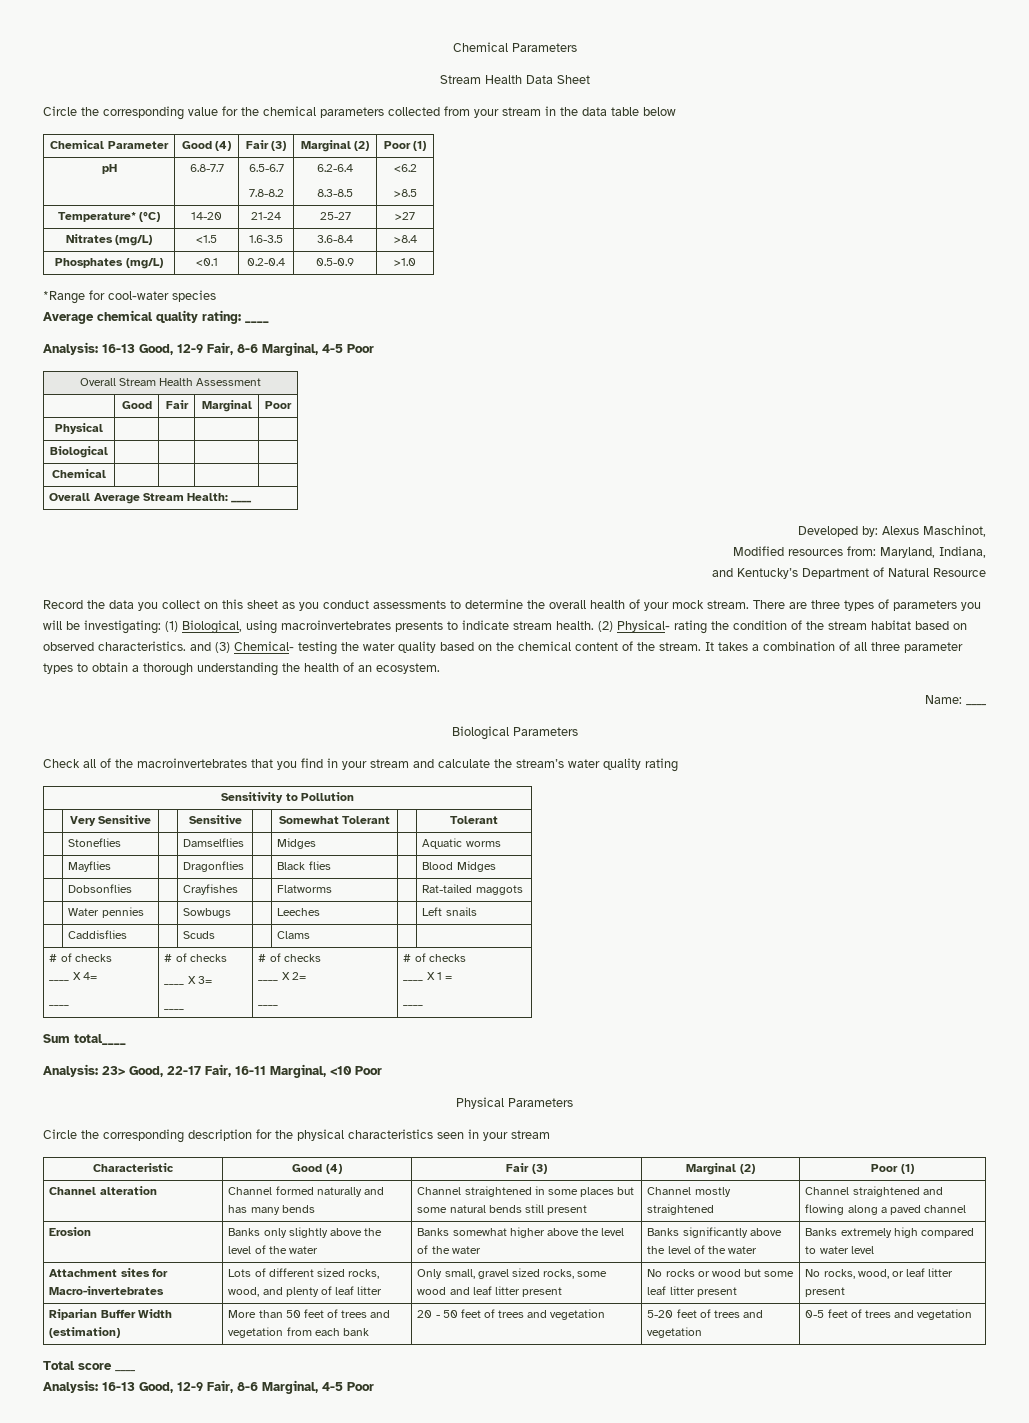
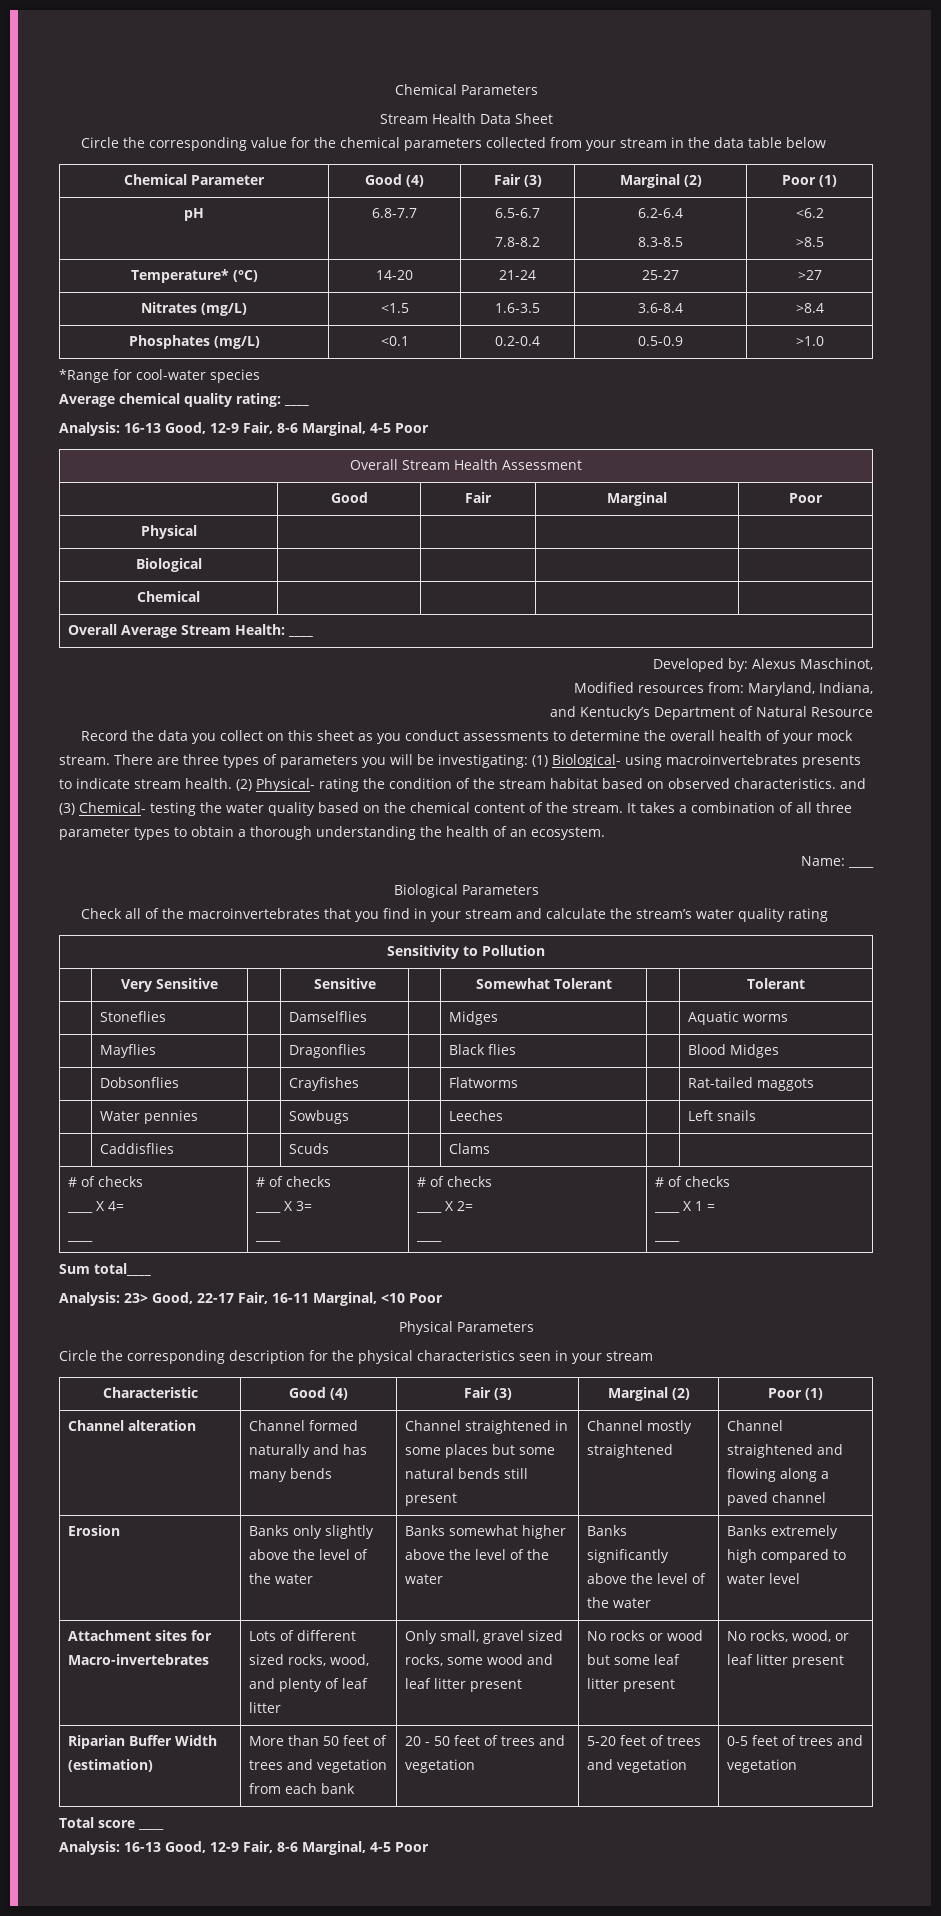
- There are three types of parameters you will be investigating: (1) Biological, using macroinvertebrates presents to indicate stream health.
+ There are three types of parameters you will be investigating: (1) Biological- using macroinvertebrates presents to indicate stream health.

